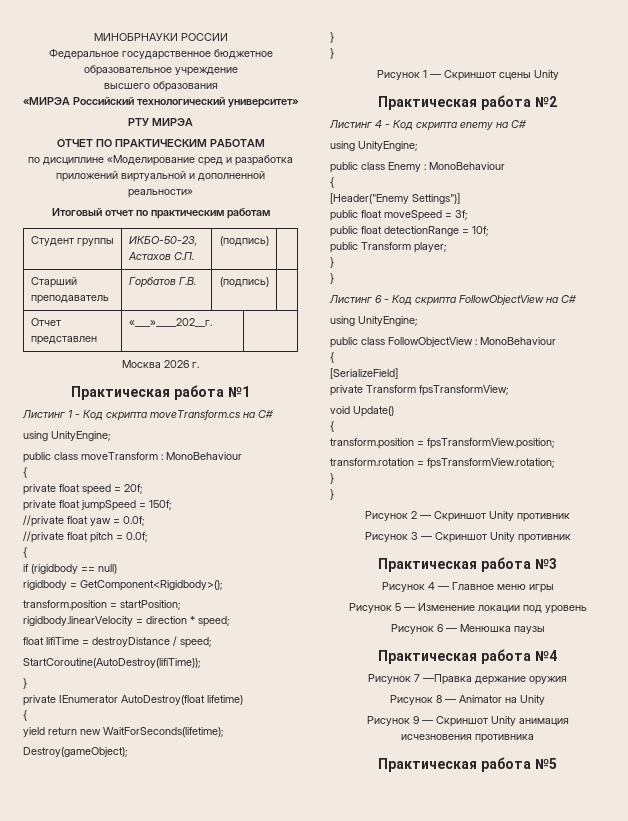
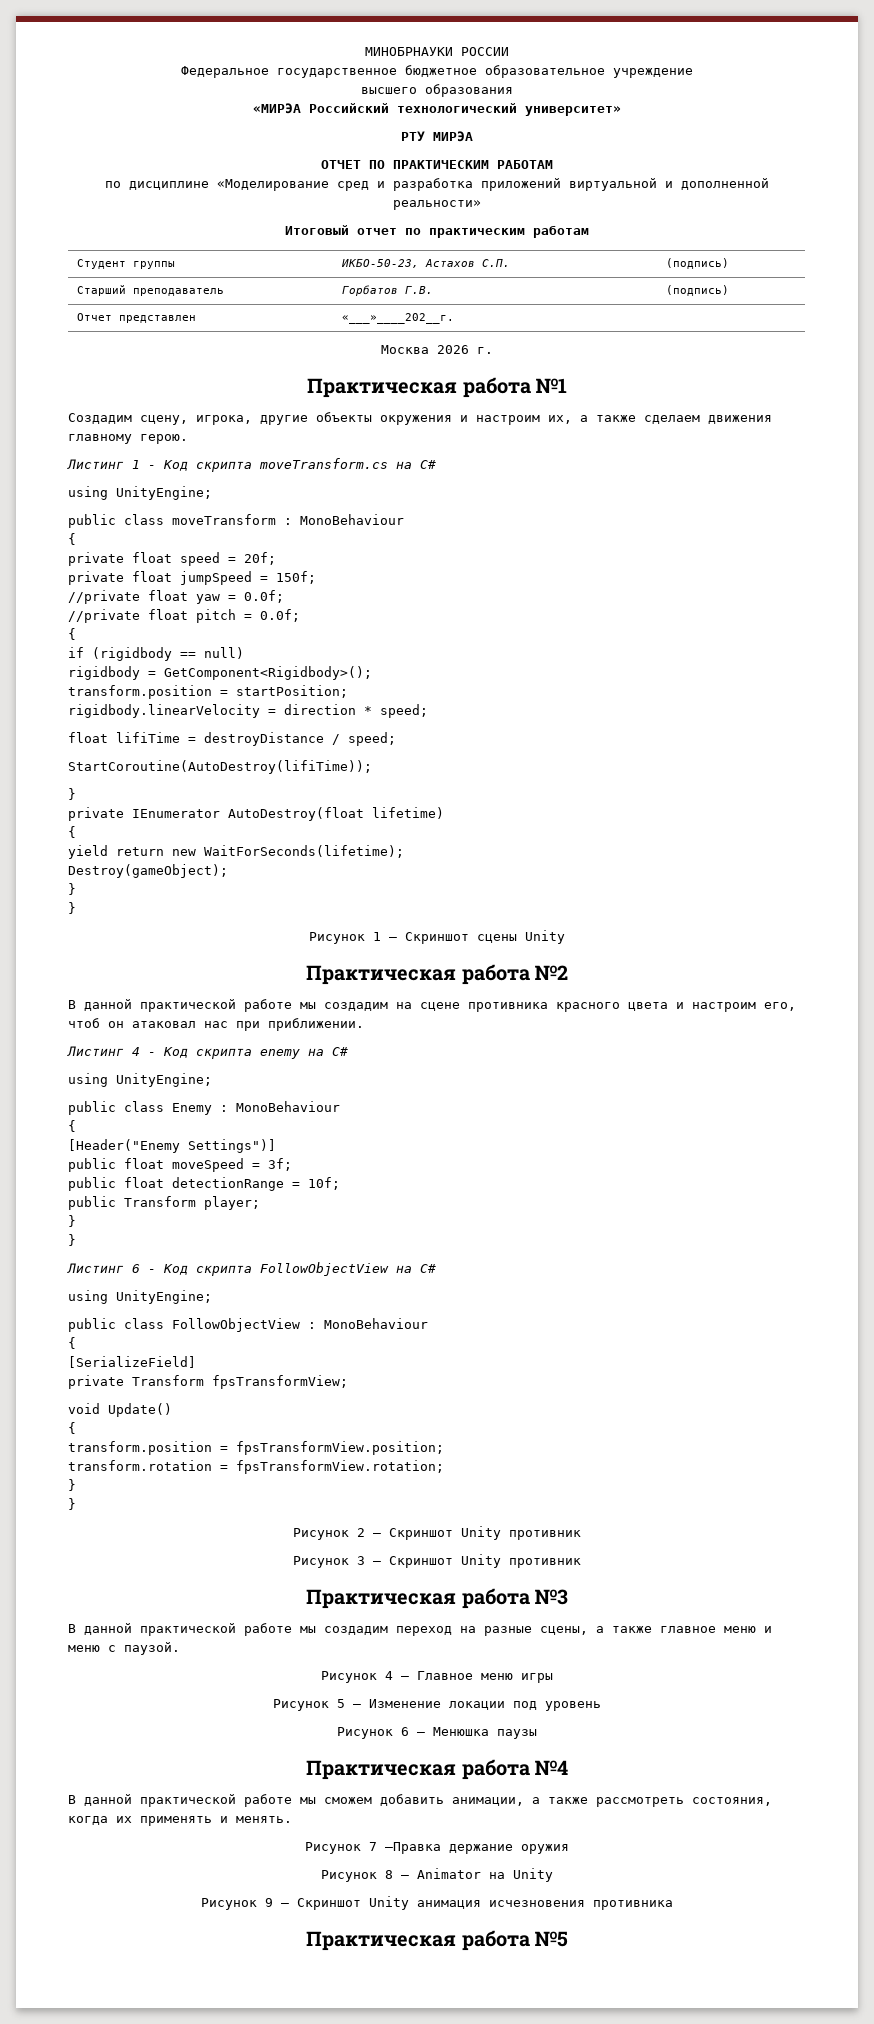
+ Создадим сцену, игрока, другие объекты окружения и настроим их, а также сделаем движения главному герою.
+ В данной практической работе мы создадим на сцене противника красного цвета и настроим его, чтоб он атаковал нас при приближении.
+ В данной практической работе мы создадим переход на разные сцены, а также главное меню и меню с паузой.
+ В данной практической работе мы сможем добавить анимации, а также рассмотреть состояния, когда их применять и менять.

